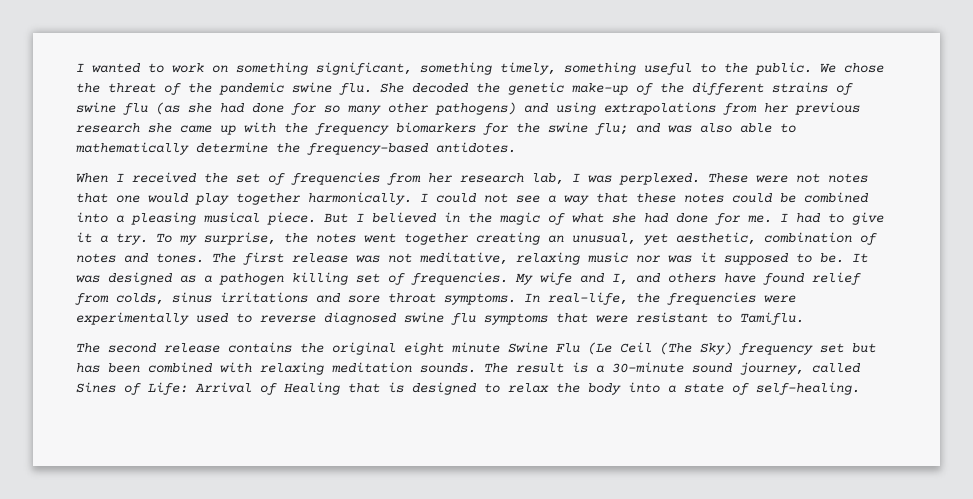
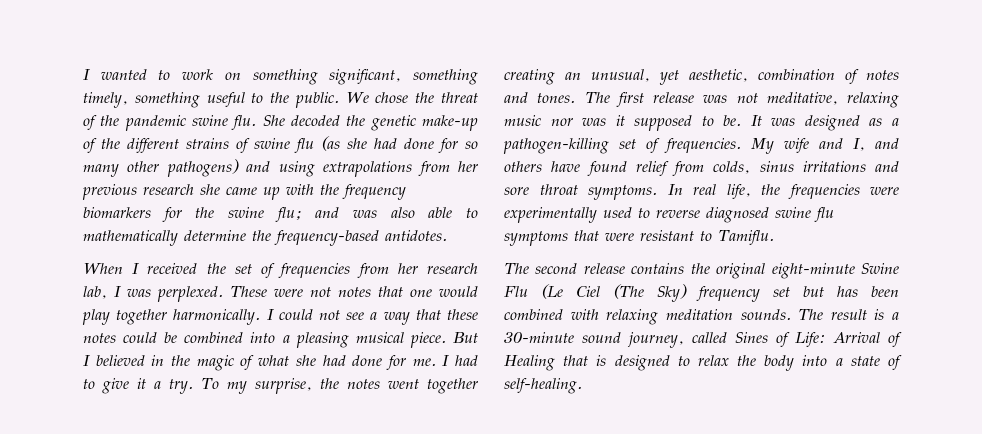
- It was designed as a pathogen killing set of frequencies.
+ It was designed as a pathogen-killing set of frequencies.
- In real-life, the frequencies were experimentally used to reverse diagnosed swine flu symptoms that were resistant to Tamiflu.
+ In real life, the frequencies were experimentally used to reverse diagnosed swine flu symptoms that were resistant to Tamiflu.
- The second release contains the original eight minute Swine Flu (Le Ceil (The Sky) frequency set but has been combined with relaxing meditation sounds.
+ The second release contains the original eight-minute Swine Flu (Le Ciel (The Sky) frequency set but has been combined with relaxing meditation sounds.

